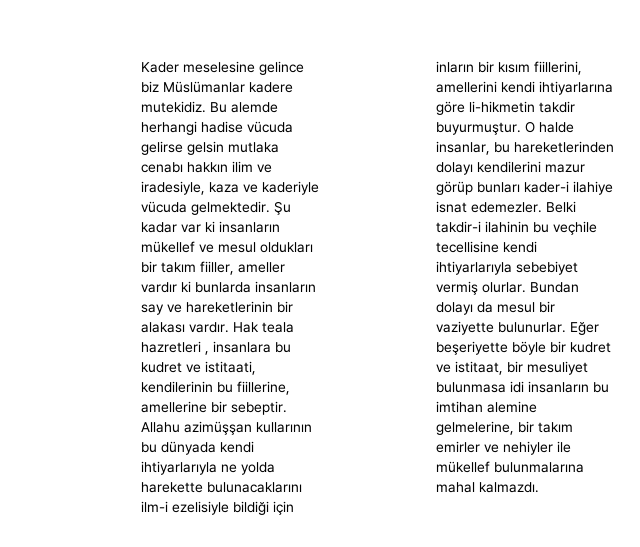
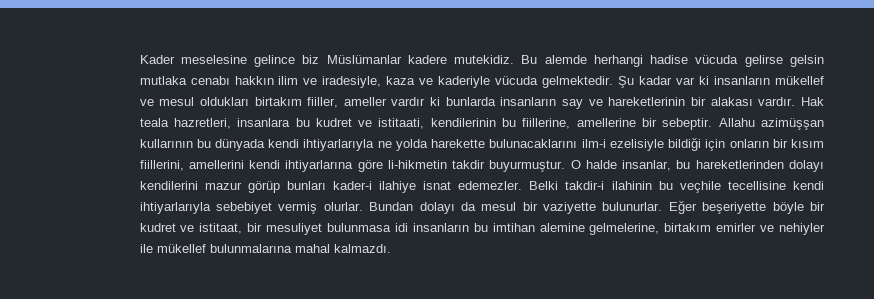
- Şu kadar var ki insanların mükellef ve mesul oldukları bir takım fiiller, ameller vardır ki bunlarda insanların say ve hareketlerinin bir alakası vardır.
+ Şu kadar var ki insanların mükellef ve mesul oldukları birtakım fiiller, ameller vardır ki bunlarda insanların say ve hareketlerinin bir alakası vardır.
- Hak teala hazretleri , insanlara bu kudret ve istitaati, kendilerinin bu fiillerine, amellerine bir sebeptir.
+ Hak teala hazretleri, insanlara bu kudret ve istitaati, kendilerinin bu fiillerine, amellerine bir sebeptir.
- Allahu azimüşşan kullarının bu dünyada kendi ihtiyarlarıyla ne yolda harekette bulunacaklarını ilm-i ezelisiyle bildiği için inların bir kısım fiillerini, amellerini kendi ihtiyarlarına göre li-hikmetin takdir buyurmuştur.
+ Allahu azimüşşan kullarının bu dünyada kendi ihtiyarlarıyla ne yolda harekette bulunacaklarını ilm-i ezelisiyle bildiği için onların bir kısım fiillerini, amellerini kendi ihtiyarlarına göre li-hikmetin takdir buyurmuştur.
- Eğer beşeriyette böyle bir kudret ve istitaat, bir mesuliyet bulunmasa idi insanların bu imtihan alemine gelmelerine, bir takım emirler ve nehiyler ile mükellef bulunmalarına mahal kalmazdı.
+ Eğer beşeriyette böyle bir kudret ve istitaat, bir mesuliyet bulunmasa idi insanların bu imtihan alemine gelmelerine, birtakım emirler ve nehiyler ile mükellef bulunmalarına mahal kalmazdı.

